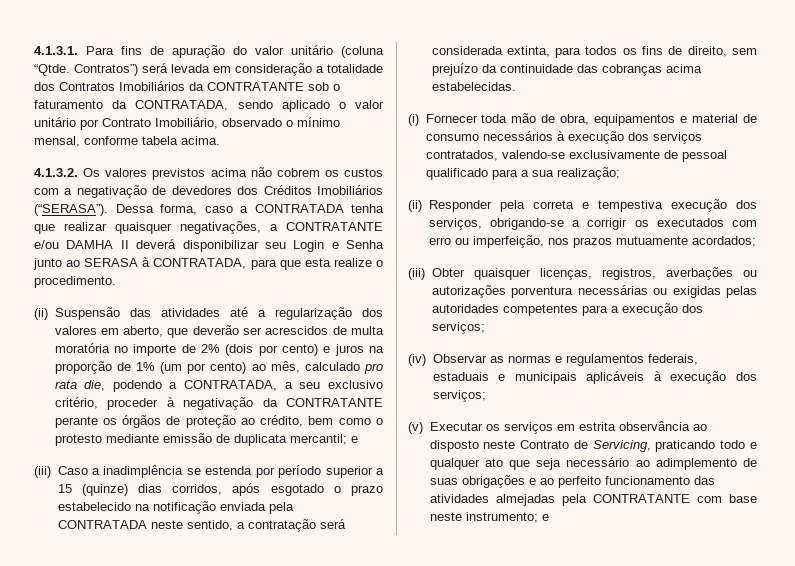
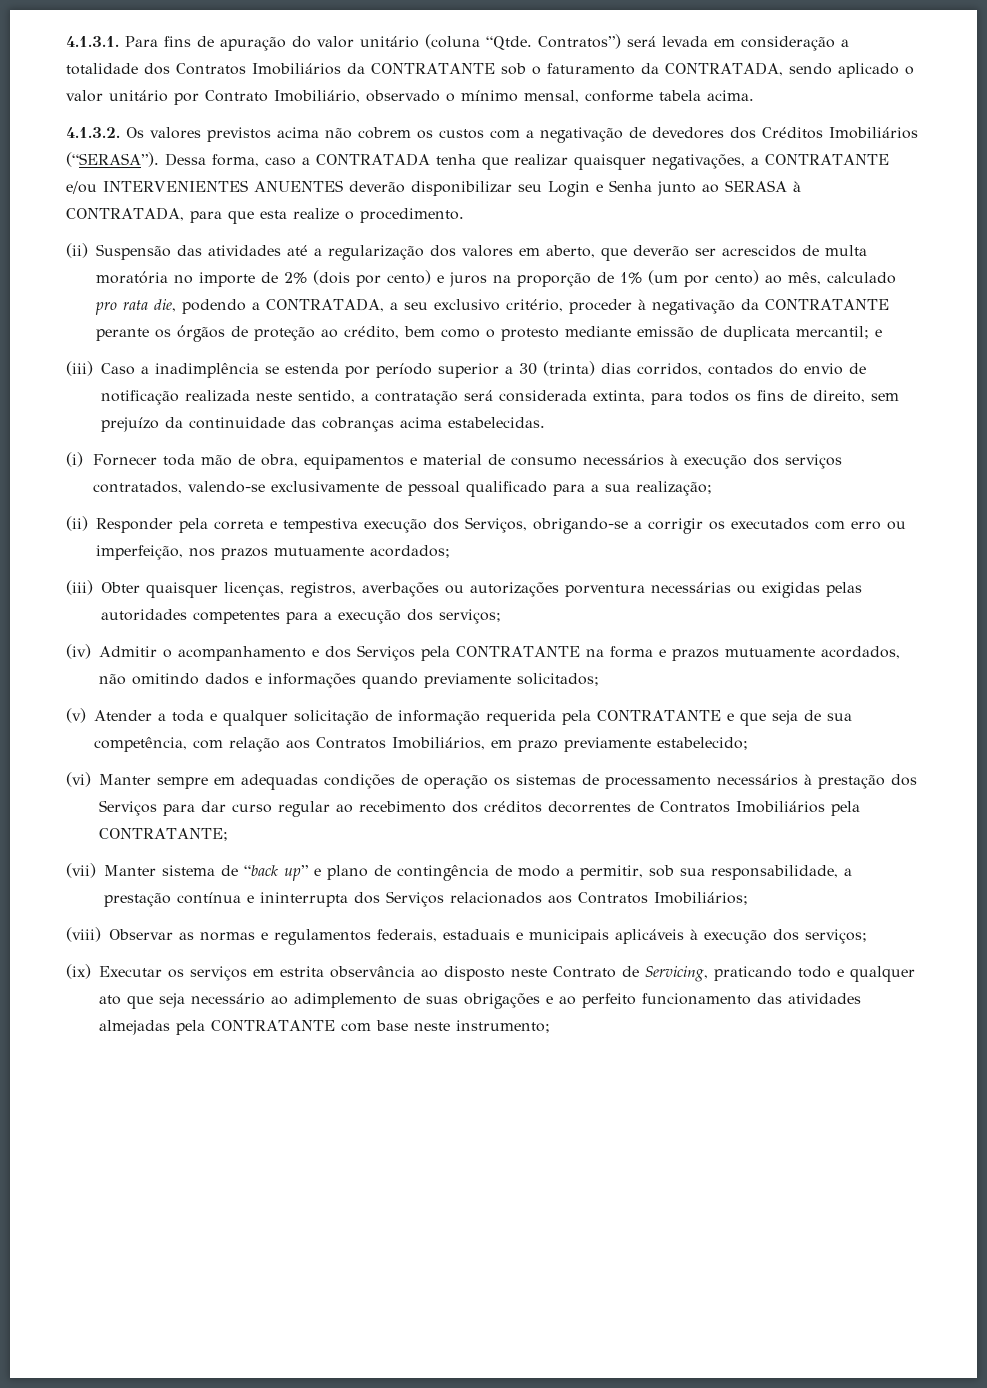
- Dessa forma, caso a CONTRATADA tenha que realizar quaisquer negativações, a CONTRATANTE e/ou DAMHA II deverá disponibilizar seu Login e Senha junto ao SERASA à CONTRATADA, para que esta realize o procedimento.
+ Dessa forma, caso a CONTRATADA tenha que realizar quaisquer negativações, a CONTRATANTE e/ou INTERVENIENTES ANUENTES deverão disponibilizar seu Login e Senha junto ao SERASA à CONTRATADA, para que esta realize o procedimento.
- (iii) Caso a inadimplência se estenda por período superior a 15 (quinze) dias corridos, após esgotado o prazo estabelecido na notificação enviada pela CONTRATADA neste sentido, a contratação será considerada extinta, para todos os fins de direito, sem prejuízo da continuidade das cobranças acima estabelecidas.
+ (iii) Caso a inadimplência se estenda por período superior a 30 (trinta) dias corridos, contados do envio de notificação realizada neste sentido, a contratação será considerada extinta, para todos os fins de direito, sem prejuízo da continuidade das cobranças acima estabelecidas.
- (ii) Responder pela correta e tempestiva execução dos serviços, obrigando-se a corrigir os executados com erro ou imperfeição, nos prazos mutuamente acordados;
+ (ii) Responder pela correta e tempestiva execução dos Serviços, obrigando-se a corrigir os executados com erro ou imperfeição, nos prazos mutuamente acordados;
- (iv) Observar as normas e regulamentos federais, estaduais e municipais aplicáveis à execução dos serviços;
+ (iv) Admitir o acompanhamento e dos Serviços pela CONTRATANTE na forma e prazos mutuamente acordados, não omitindo dados e informações quando previamente solicitados;
+ (v) Atender a toda e qualquer solicitação de informação requerida pela CONTRATANTE e que seja de sua competência, com relação aos Contratos Imobiliários, em prazo previamente estabelecido;
+ (vi) Manter sempre em adequadas condições de operação os sistemas de processamento necessários à prestação dos Serviços para dar curso regular ao recebimento dos créditos decorrentes de Contratos Imobiliários pela CONTRATANTE;
+ (vii) Manter sistema de “back up” e plano de contingência de modo a permitir, sob sua responsabilidade, a prestação contínua e ininterrupta dos Serviços relacionados aos Contratos Imobiliários;
+ (viii) Observar as normas e regulamentos federais, estaduais e municipais aplicáveis à execução dos serviços;
- (v) Executar os serviços em estrita observância ao disposto neste Contrato de Servicing, praticando todo e qualquer ato que seja necessário ao adimplemento de suas obrigações e ao perfeito funcionamento das atividades almejadas pela CONTRATANTE com base neste instrumento; e
+ (ix) Executar os serviços em estrita observância ao disposto neste Contrato de Servicing, praticando todo e qualquer ato que seja necessário ao adimplemento de suas obrigações e ao perfeito funcionamento das atividades almejadas pela CONTRATANTE com base neste instrumento;

